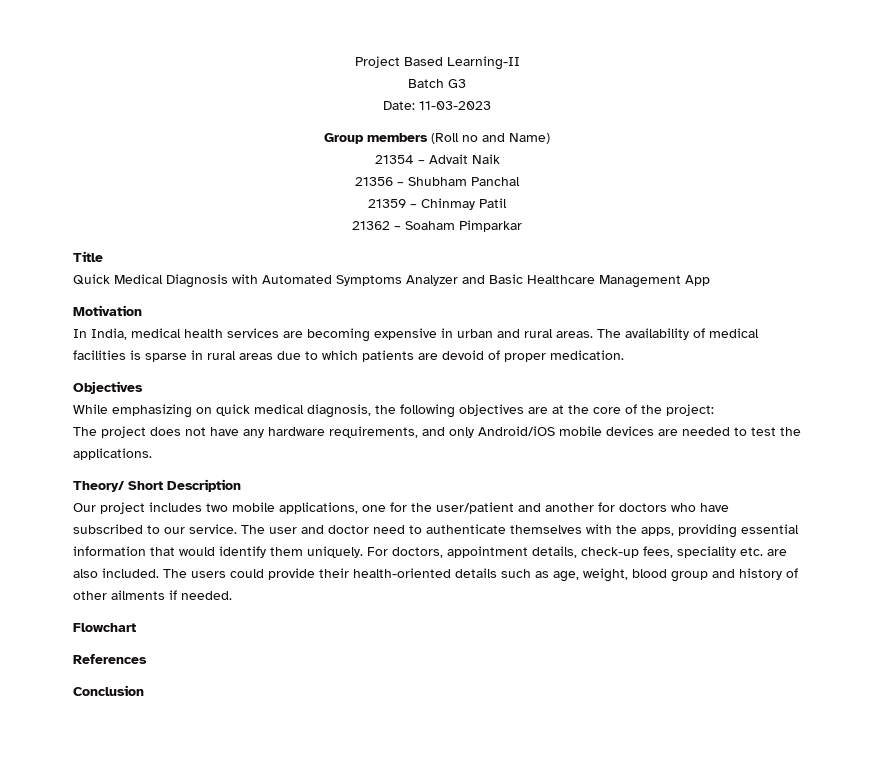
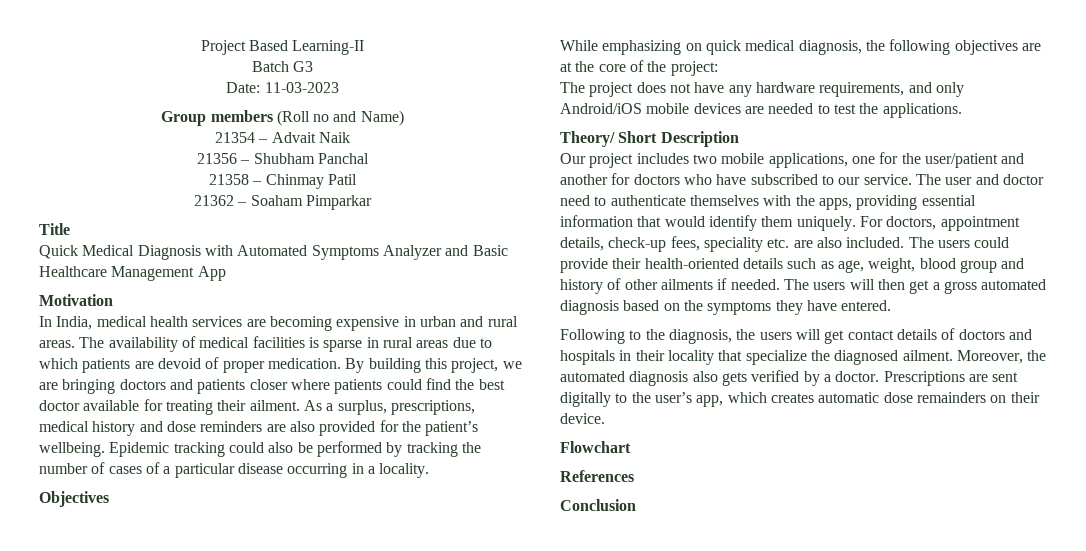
- 21359 – Chinmay Patil
+ 21358 – Chinmay Patil
+ By building this project, we are bringing doctors and patients closer where patients could find the best doctor available for treating their ailment. As a surplus, prescriptions, medical history and dose reminders are also provided for the patient’s wellbeing. Epidemic tracking could also be performed by tracking the number of cases of a particular disease occurring in a locality.
+ The users will then get a gross automated diagnosis based on the symptoms they have entered.
+ Following to the diagnosis, the users will get contact details of doctors and hospitals in their locality that specialize the diagnosed ailment. Moreover, the automated diagnosis also gets verified by a doctor. Prescriptions are sent digitally to the user’s app, which creates automatic dose remainders on their device.

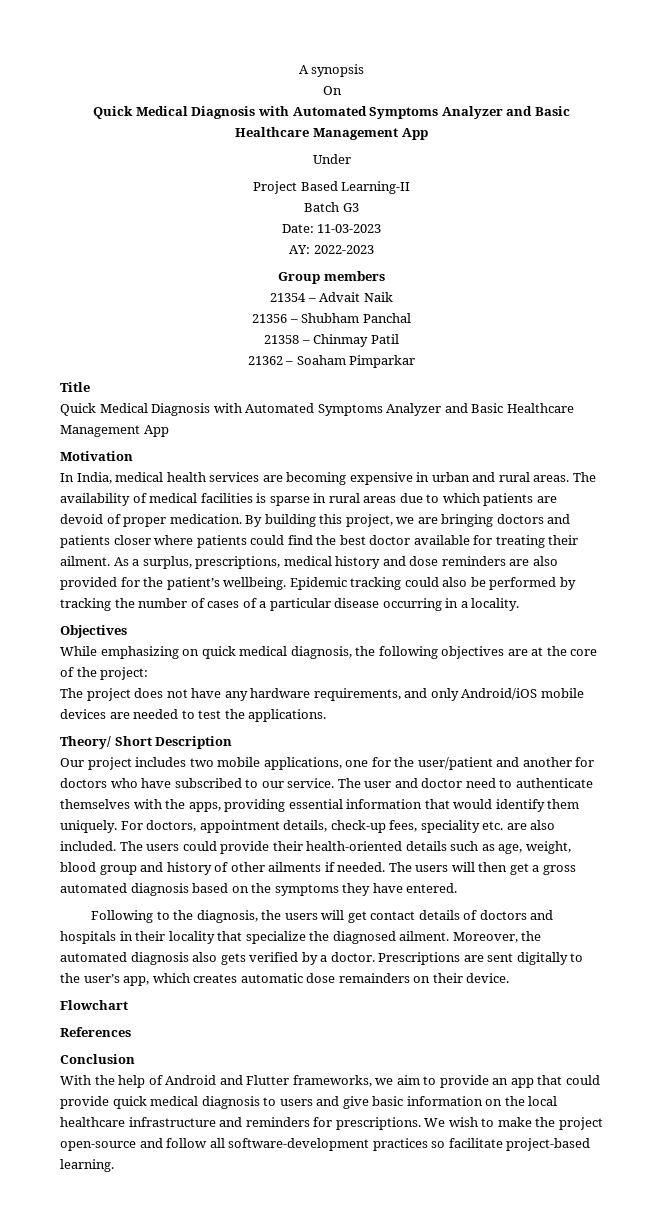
+ A synopsis
+ On
+ Quick Medical Diagnosis with Automated Symptoms Analyzer and Basic Healthcare Management App
+ Under
+ AY: 2022-2023
- Group members (Roll no and Name)
+ Group members
+ With the help of Android and Flutter frameworks, we aim to provide an app that could provide quick medical diagnosis to users and give basic information on the local healthcare infrastructure and reminders for prescriptions. We wish to make the project open-source and follow all software-development practices so facilitate project-based learning.

